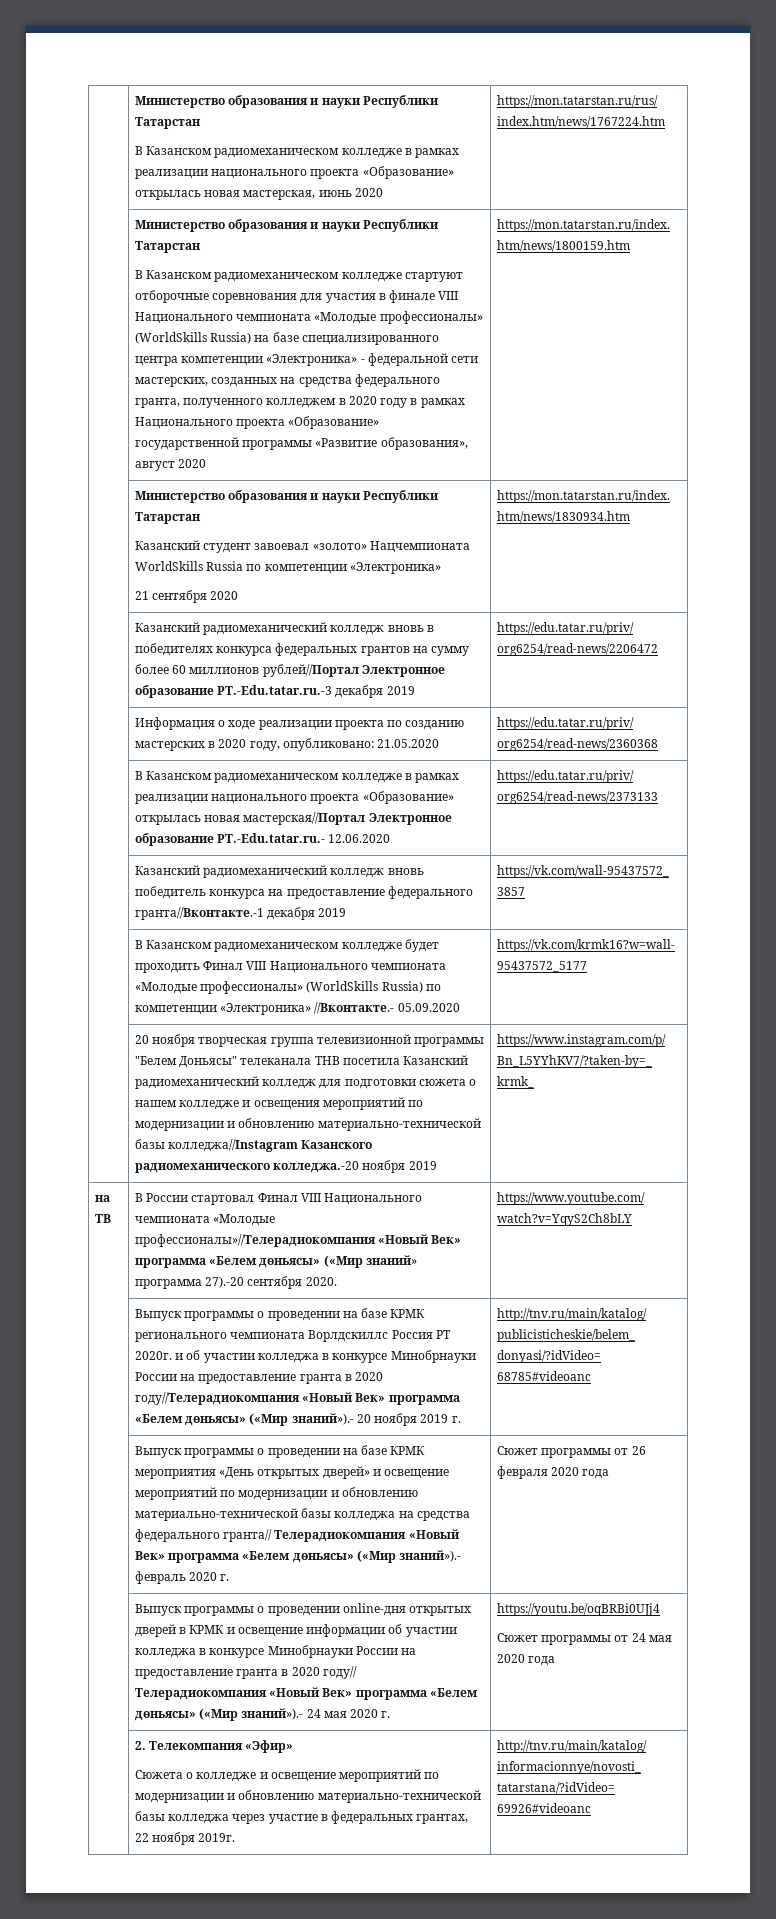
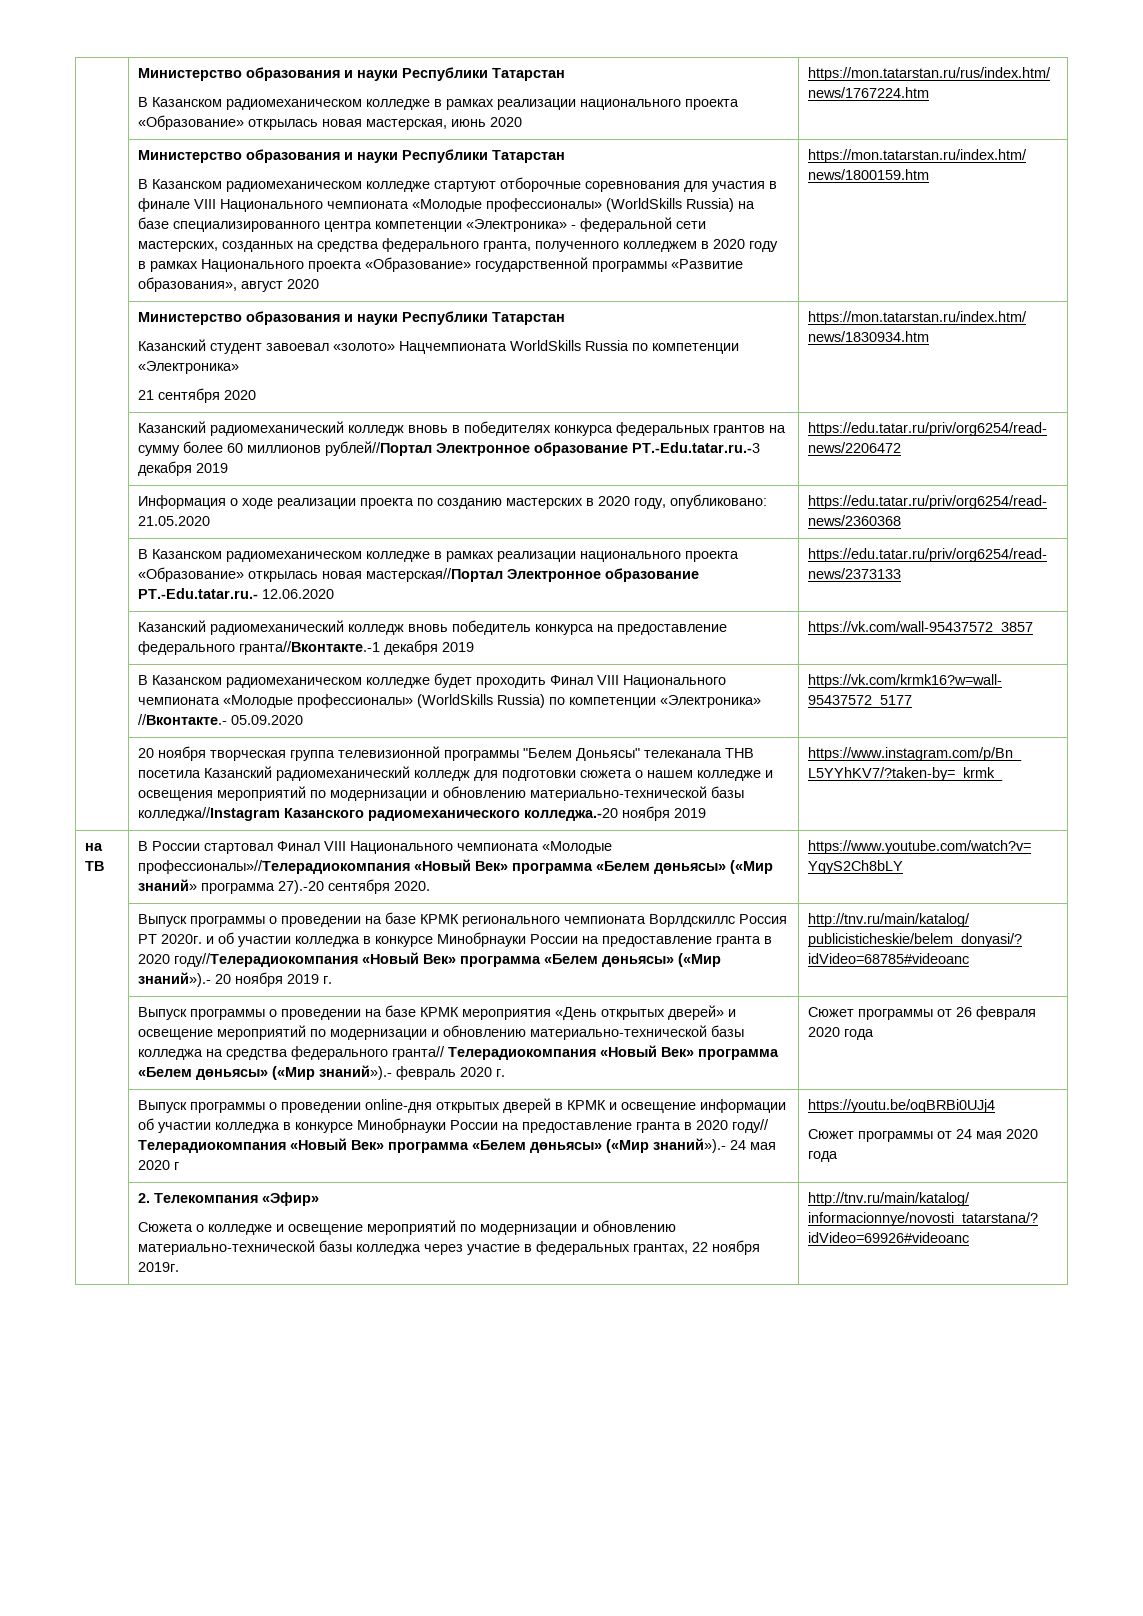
- Выпуск программы о проведении online-дня открытых дверей в КРМК и освещение информации об участии колледжа в конкурсе Минобрнауки России на предоставление гранта в 2020 году// Телерадиокомпания «Новый Век» программа «Белем дөньясы» («Мир знаний»).- 24 мая 2020 г.
+ Выпуск программы о проведении online-дня открытых дверей в КРМК и освещение информации об участии колледжа в конкурсе Минобрнауки России на предоставление гранта в 2020 году// Телерадиокомпания «Новый Век» программа «Белем дөньясы» («Мир знаний»).- 24 мая 2020 г

